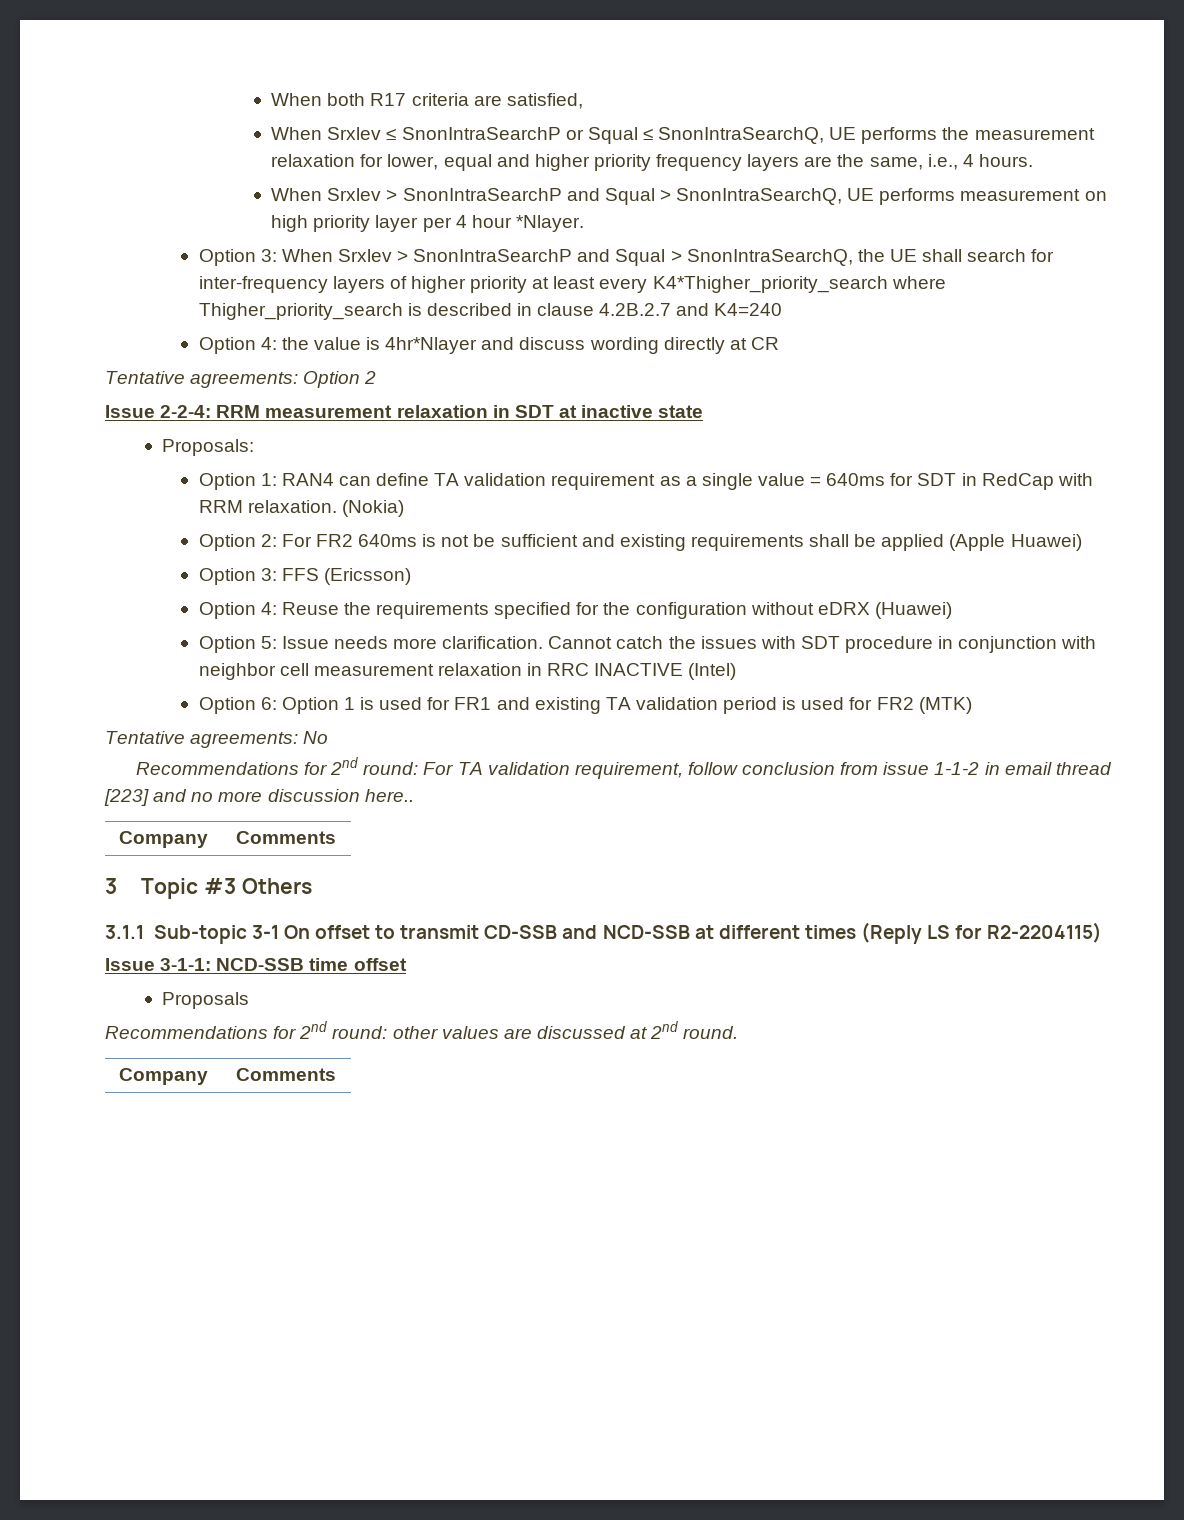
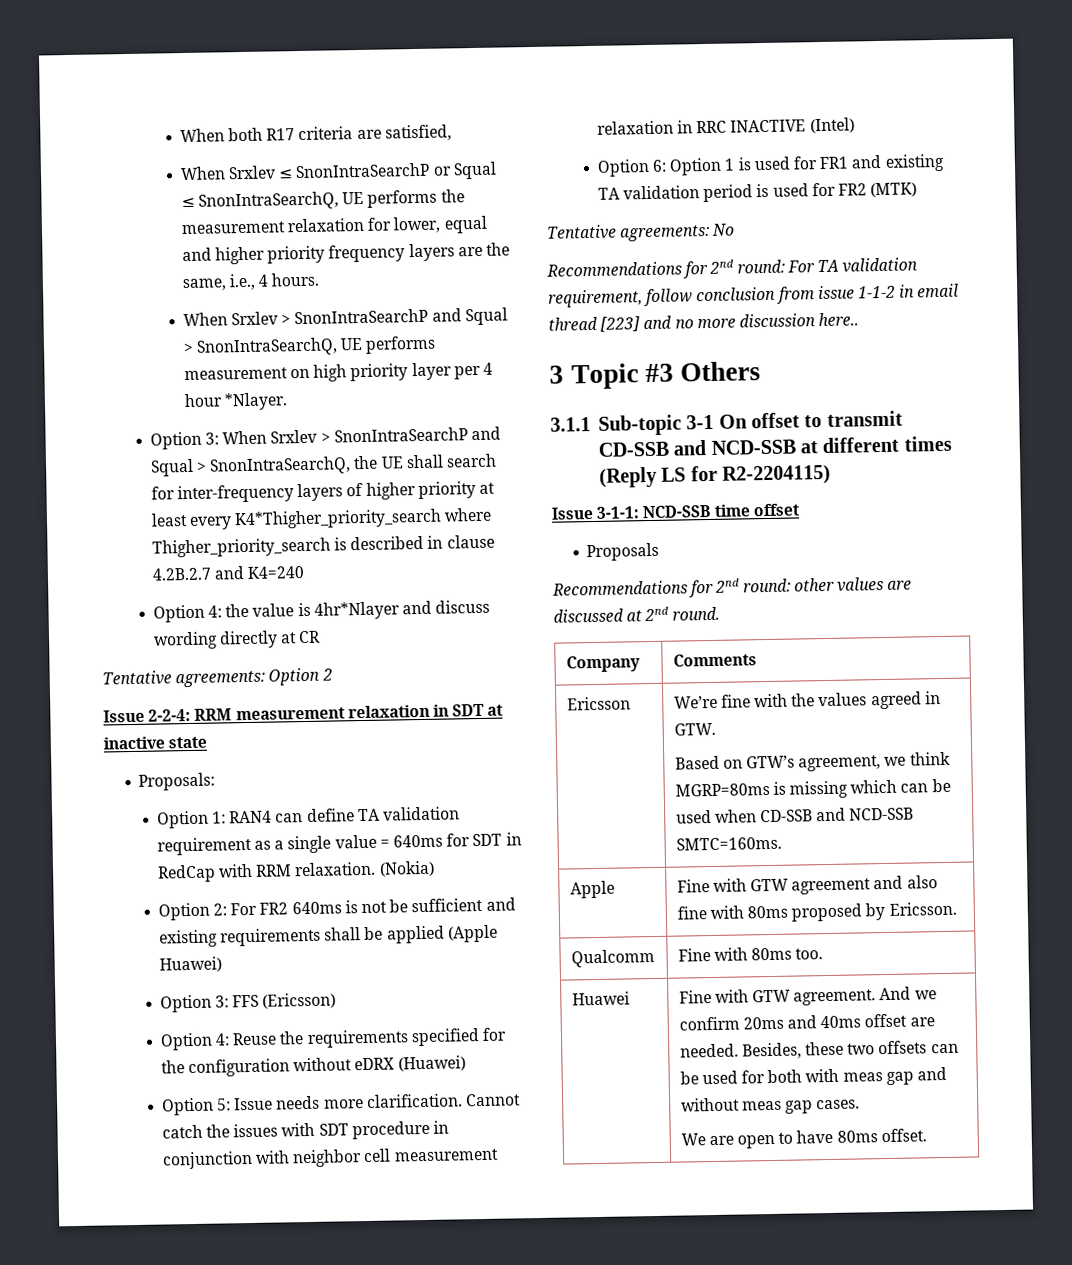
  Recommendations for 2nd round: For TA validation requirement, follow conclusion from issue 1-1-2 in email thread [223] and no more discussion here..
- Company | Comments
+ Ericsson | We’re fine with the values agreed in GTW.
+ Based on GTW’s agreement, we think MGRP=80ms is missing which can be used when CD-SSB and NCD-SSB SMTC=160ms.
+ Apple | Fine with GTW agreement and also fine with 80ms proposed by Ericsson.
+ Qualcomm | Fine with 80ms too.
+ Huawei | Fine with GTW agreement. And we confirm 20ms and 40ms offset are needed. Besides, these two offsets can be used for both with meas gap and without meas gap cases.
+ We are open to have 80ms offset.

